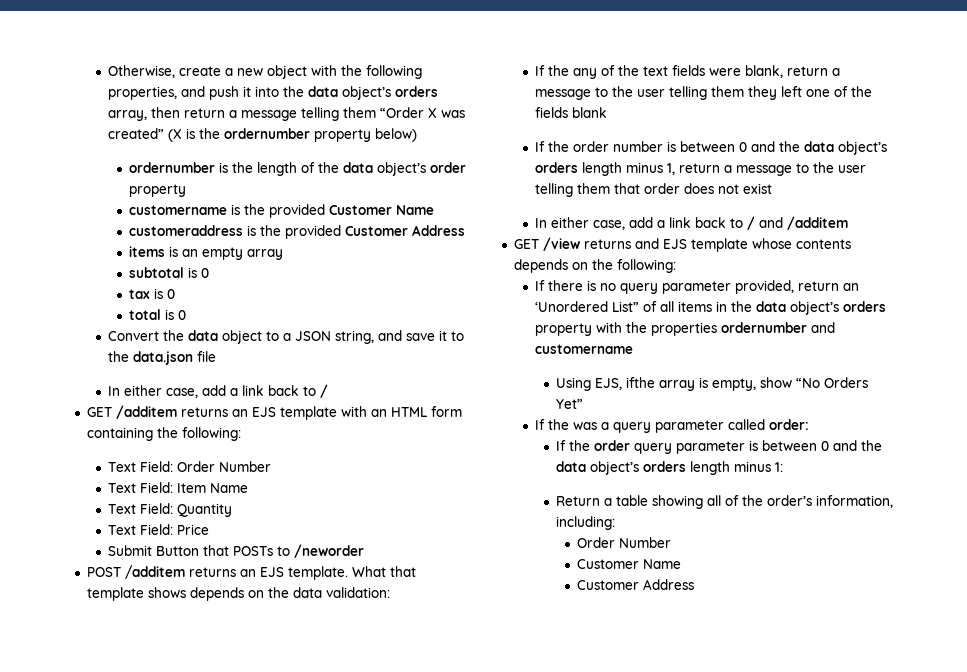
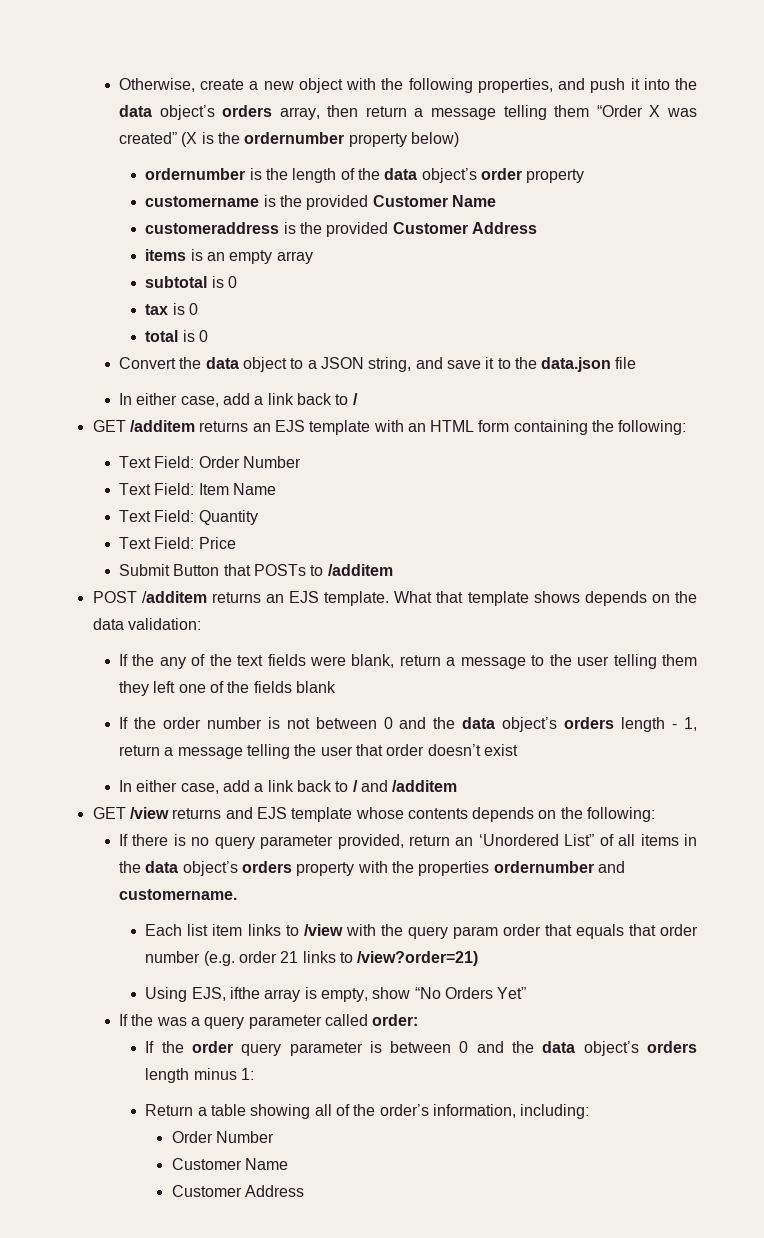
- Submit Button that POSTs to /neworder
+ Submit Button that POSTs to /additem
- If the order number is between 0 and the data object’s orders length minus 1, return a message to the user telling them that order does not exist
+ If the order number is not between 0 and the data object’s orders length - 1, return a message telling the user that order doesn’t exist
- If there is no query parameter provided, return an ‘Unordered List” of all items in the data object’s orders property with the properties ordernumber and customername
+ If there is no query parameter provided, return an ‘Unordered List” of all items in the data object’s orders property with the properties ordernumber and customername.
+ Each list item links to /view with the query param order that equals that order number (e.g. order 21 links to /view?order=21)

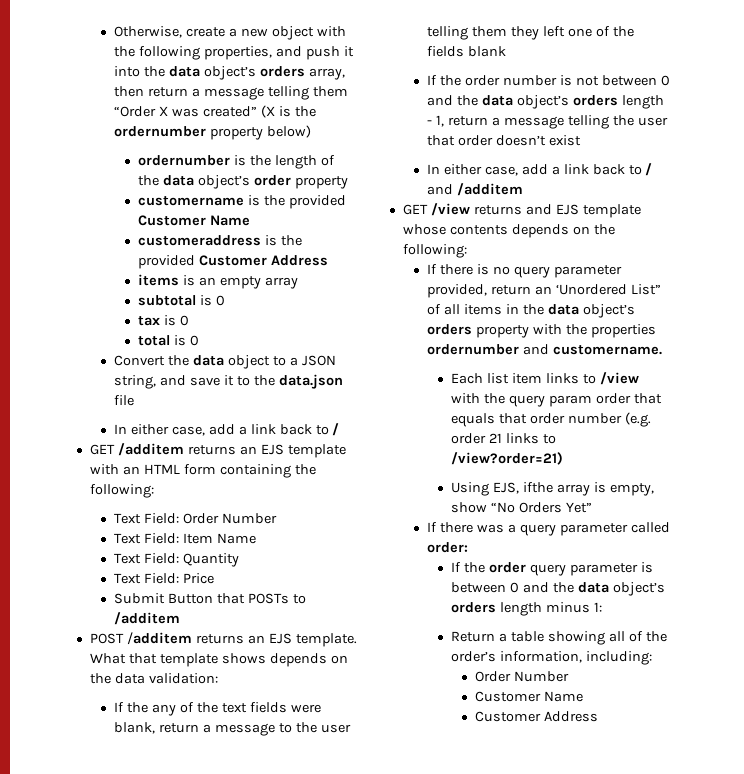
- If the was a query parameter called order:
+ If there was a query parameter called order:

